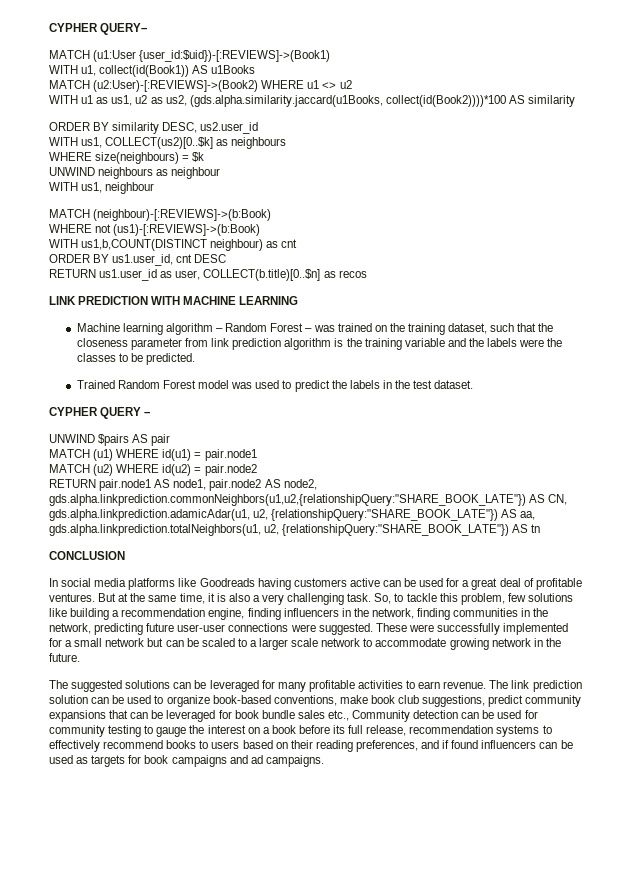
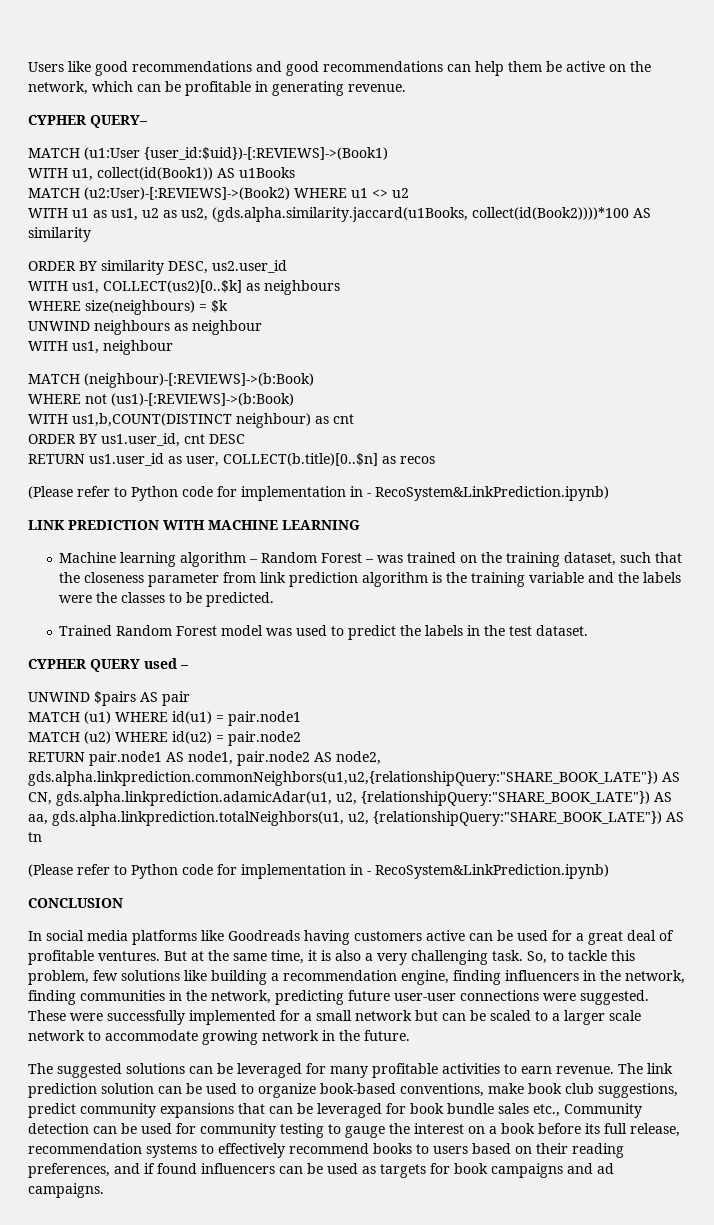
+ Users like good recommendations and good recommendations can help them be active on the network, which can be profitable in generating revenue.
  RETURN us1.user_id as user, COLLECT(b.title)[0..$n] as recos
+ (Please refer to Python code for implementation in - RecoSystem&LinkPrediction.ipynb)
- CYPHER QUERY –
+ CYPHER QUERY used –
  RETURN pair.node1 AS node1, pair.node2 AS node2, gds.alpha.linkprediction.commonNeighbors(u1,u2,{relationshipQuery:"SHARE_BOOK_LATE"}) AS CN, gds.alpha.linkprediction.adamicAdar(u1, u2, {relationshipQuery:"SHARE_BOOK_LATE"}) AS aa, gds.alpha.linkprediction.totalNeighbors(u1, u2, {relationshipQuery:"SHARE_BOOK_LATE"}) AS tn
+ (Please refer to Python code for implementation in - RecoSystem&LinkPrediction.ipynb)

